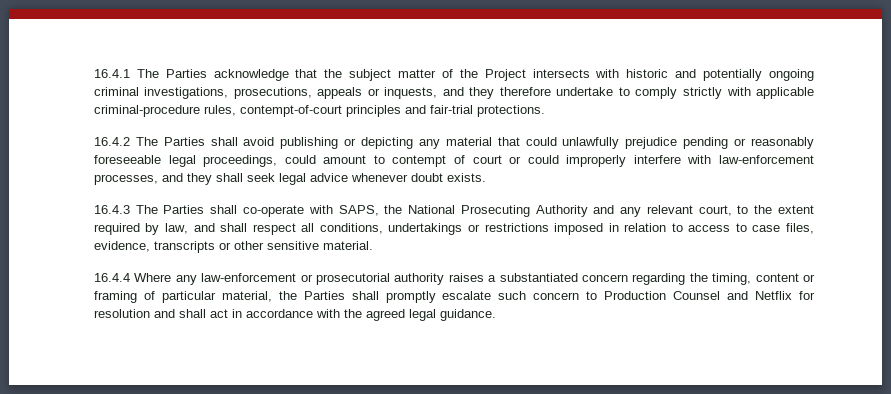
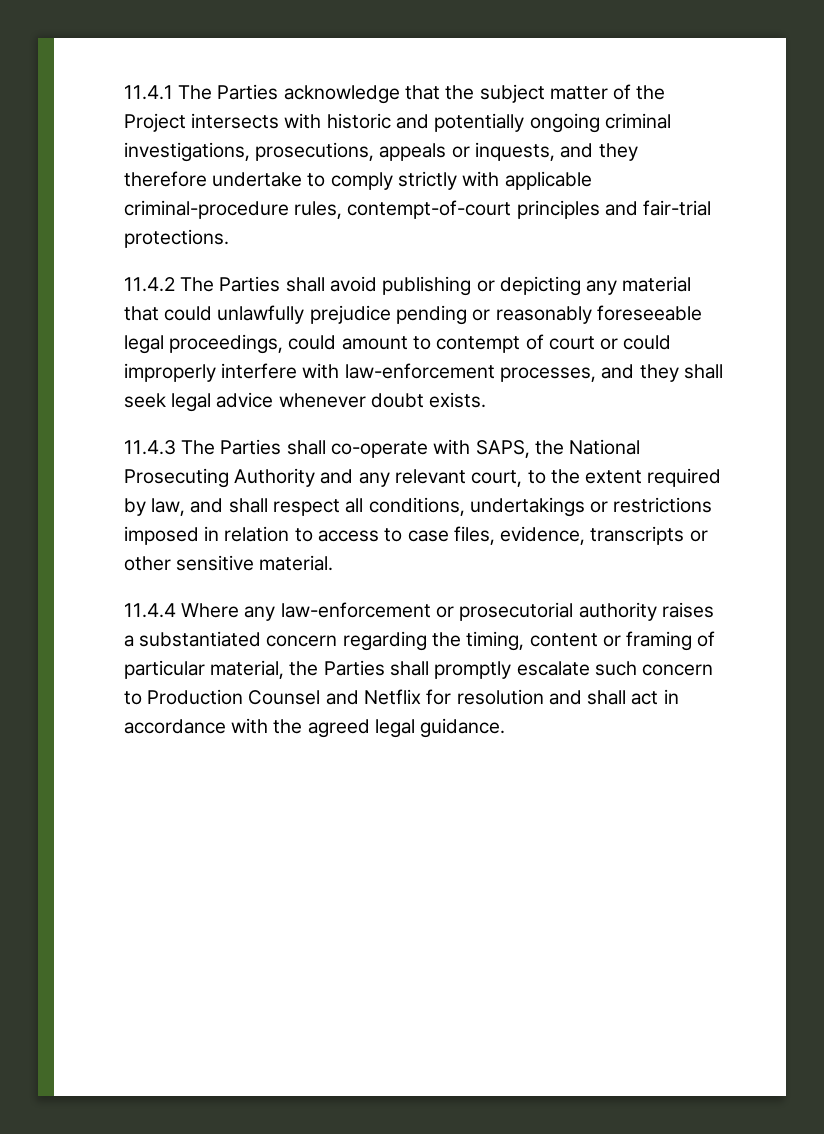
- 16.4.1 The Parties acknowledge that the subject matter of the Project intersects with historic and potentially ongoing criminal investigations, prosecutions, appeals or inquests, and they therefore undertake to comply strictly with applicable criminal-procedure rules, contempt-of-court principles and fair-trial protections.
+ 11.4.1 The Parties acknowledge that the subject matter of the Project intersects with historic and potentially ongoing criminal investigations, prosecutions, appeals or inquests, and they therefore undertake to comply strictly with applicable criminal-procedure rules, contempt-of-court principles and fair-trial protections.
- 16.4.2 The Parties shall avoid publishing or depicting any material that could unlawfully prejudice pending or reasonably foreseeable legal proceedings, could amount to contempt of court or could improperly interfere with law-enforcement processes, and they shall seek legal advice whenever doubt exists.
+ 11.4.2 The Parties shall avoid publishing or depicting any material that could unlawfully prejudice pending or reasonably foreseeable legal proceedings, could amount to contempt of court or could improperly interfere with law-enforcement processes, and they shall seek legal advice whenever doubt exists.
- 16.4.3 The Parties shall co-operate with SAPS, the National Prosecuting Authority and any relevant court, to the extent required by law, and shall respect all conditions, undertakings or restrictions imposed in relation to access to case files, evidence, transcripts or other sensitive material.
+ 11.4.3 The Parties shall co-operate with SAPS, the National Prosecuting Authority and any relevant court, to the extent required by law, and shall respect all conditions, undertakings or restrictions imposed in relation to access to case files, evidence, transcripts or other sensitive material.
- 16.4.4 Where any law-enforcement or prosecutorial authority raises a substantiated concern regarding the timing, content or framing of particular material, the Parties shall promptly escalate such concern to Production Counsel and Netflix for resolution and shall act in accordance with the agreed legal guidance.
+ 11.4.4 Where any law-enforcement or prosecutorial authority raises a substantiated concern regarding the timing, content or framing of particular material, the Parties shall promptly escalate such concern to Production Counsel and Netflix for resolution and shall act in accordance with the agreed legal guidance.

